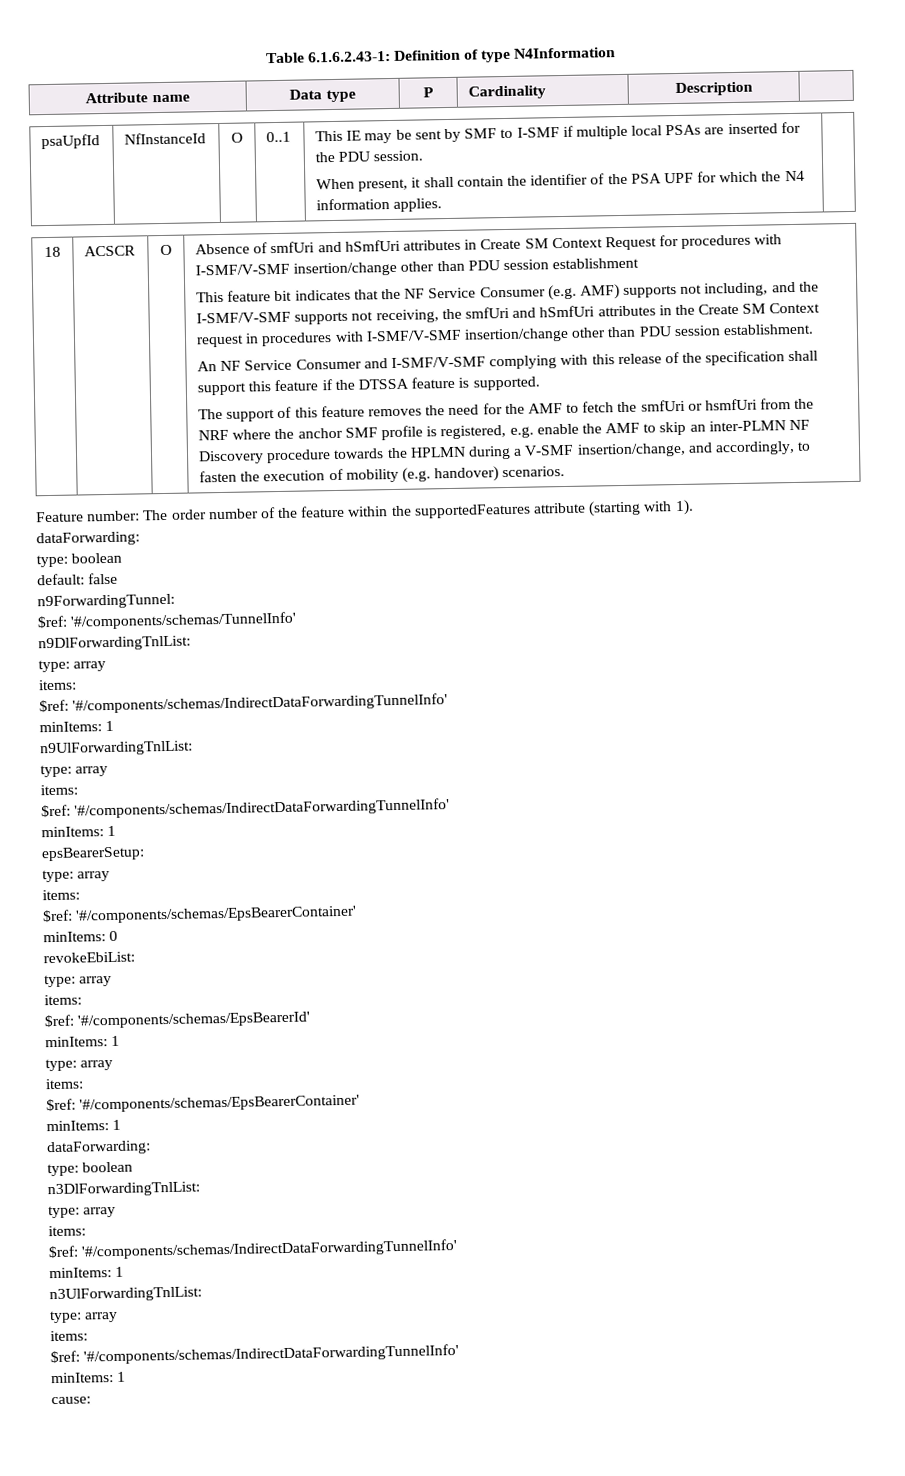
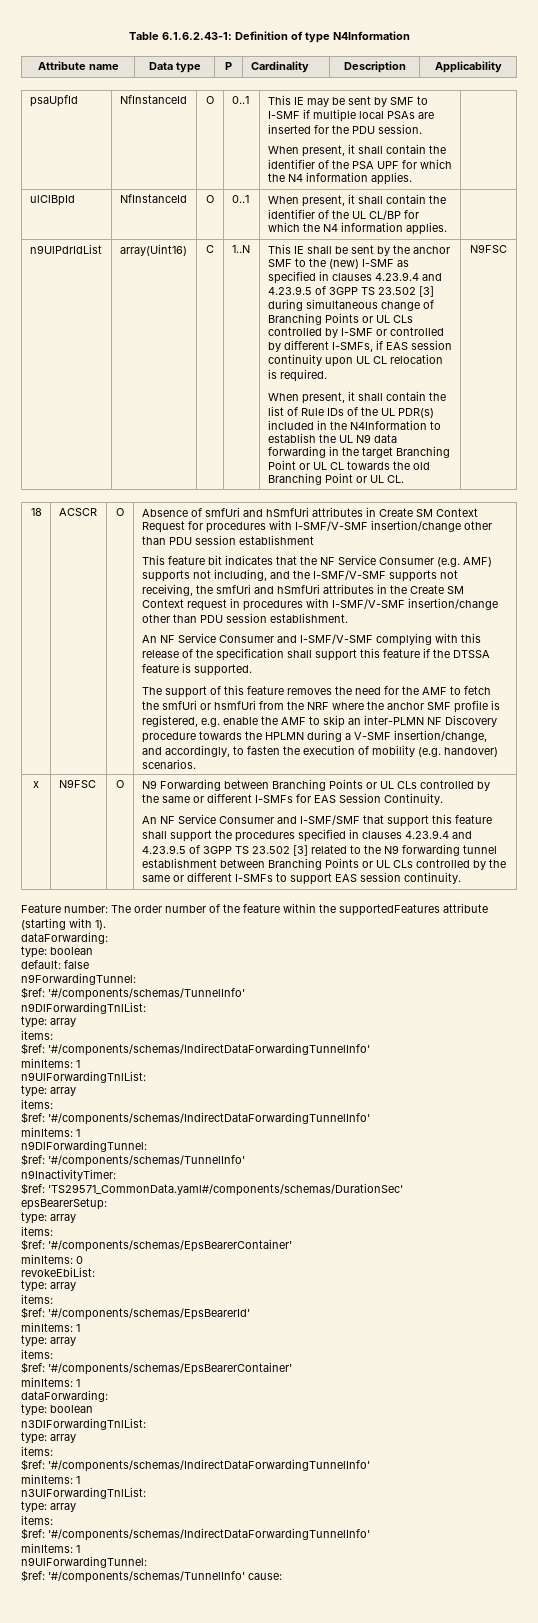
- Attribute name | Data type | P | Cardinality | Description |
+ Attribute name | Data type | P | Cardinality | Description | Applicability
+ ulClBpId | NfInstanceId | O | 0..1 | When present, it shall contain the identifier of the UL CL/BP for which the N4 information applies. |
+ n9UlPdrIdList | array(Uint16) | C | 1..N | This IE shall be sent by the anchor SMF to the (new) I-SMF as specified in clauses 4.23.9.4 and 4.23.9.5 of 3GPP TS 23.502 [3] during simultaneous change of Branching Points or UL CLs controlled by I-SMF or controlled by different I-SMFs, if EAS session continuity upon UL CL relocation is required.
+ When present, it shall contain the list of Rule IDs of the UL PDR(s) included in the N4Information to establish the UL N9 data forwarding in the target Branching Point or UL CL towards the old Branching Point or UL CL. | N9FSC
+ x | N9FSC | O | N9 Forwarding between Branching Points or UL CLs controlled by the same or different I-SMFs for EAS Session Continuity.
+ An NF Service Consumer and I-SMF/SMF that support this feature shall support the procedures specified in clauses 4.23.9.4 and 4.23.9.5 of 3GPP TS 23.502 [3] related to the N9 forwarding tunnel establishment between Branching Points or UL CLs controlled by the same or different I-SMFs to support EAS session continuity.
+ n9DlForwardingTunnel:
+ $ref: '#/components/schemas/TunnelInfo'
+ n9InactivityTimer:
+ $ref: 'TS29571_CommonData.yaml#/components/schemas/DurationSec'
- cause:
+ n9UlForwardingTunnel:
+ $ref: '#/components/schemas/TunnelInfo' cause:

